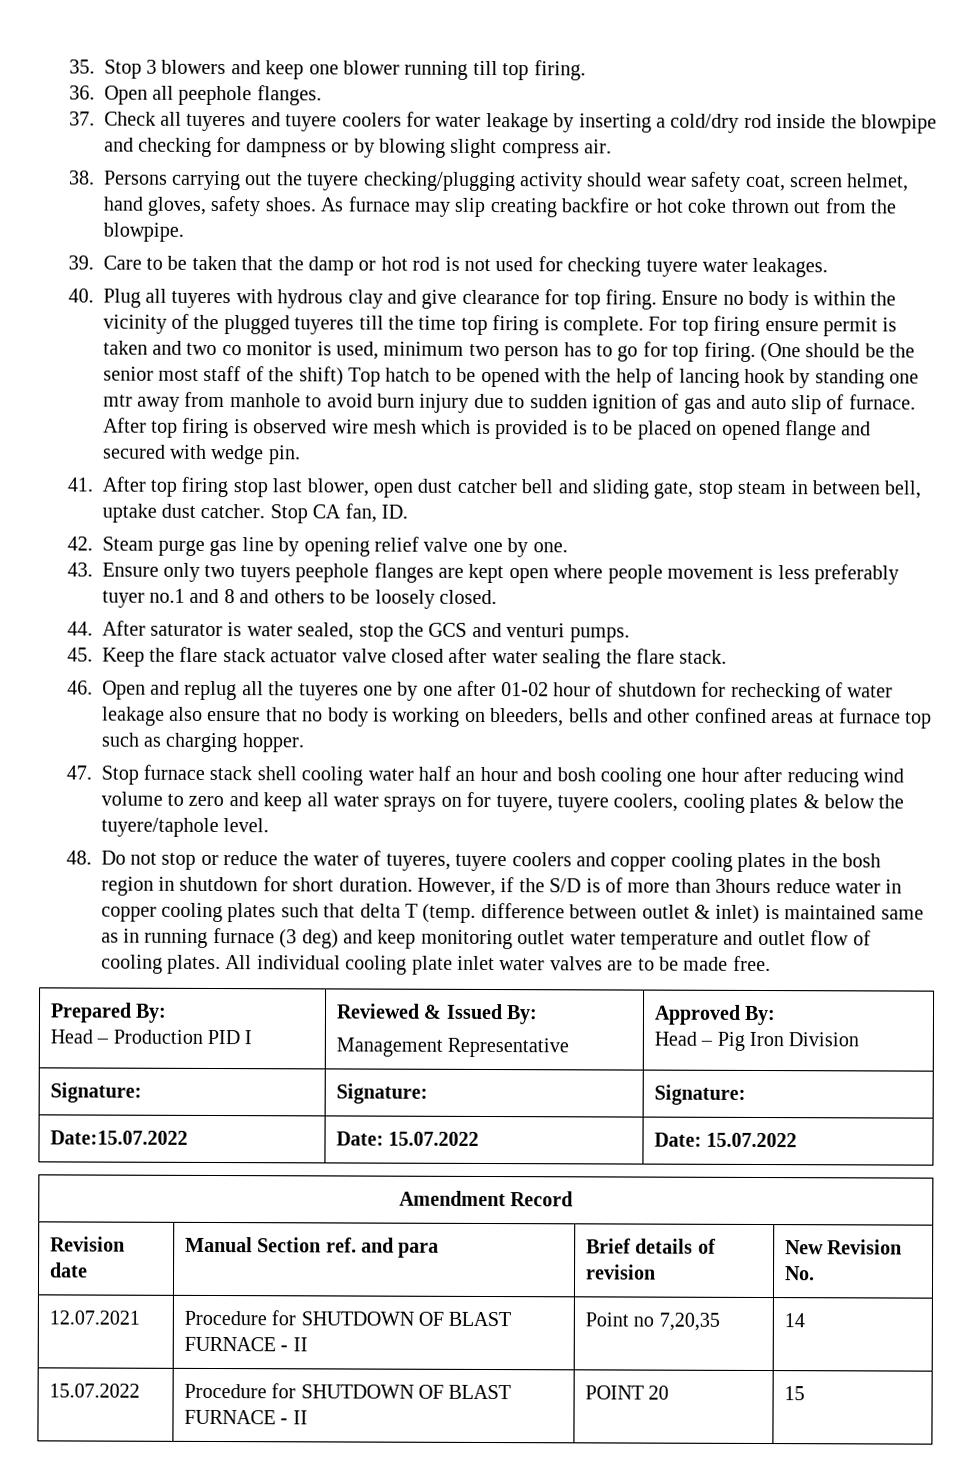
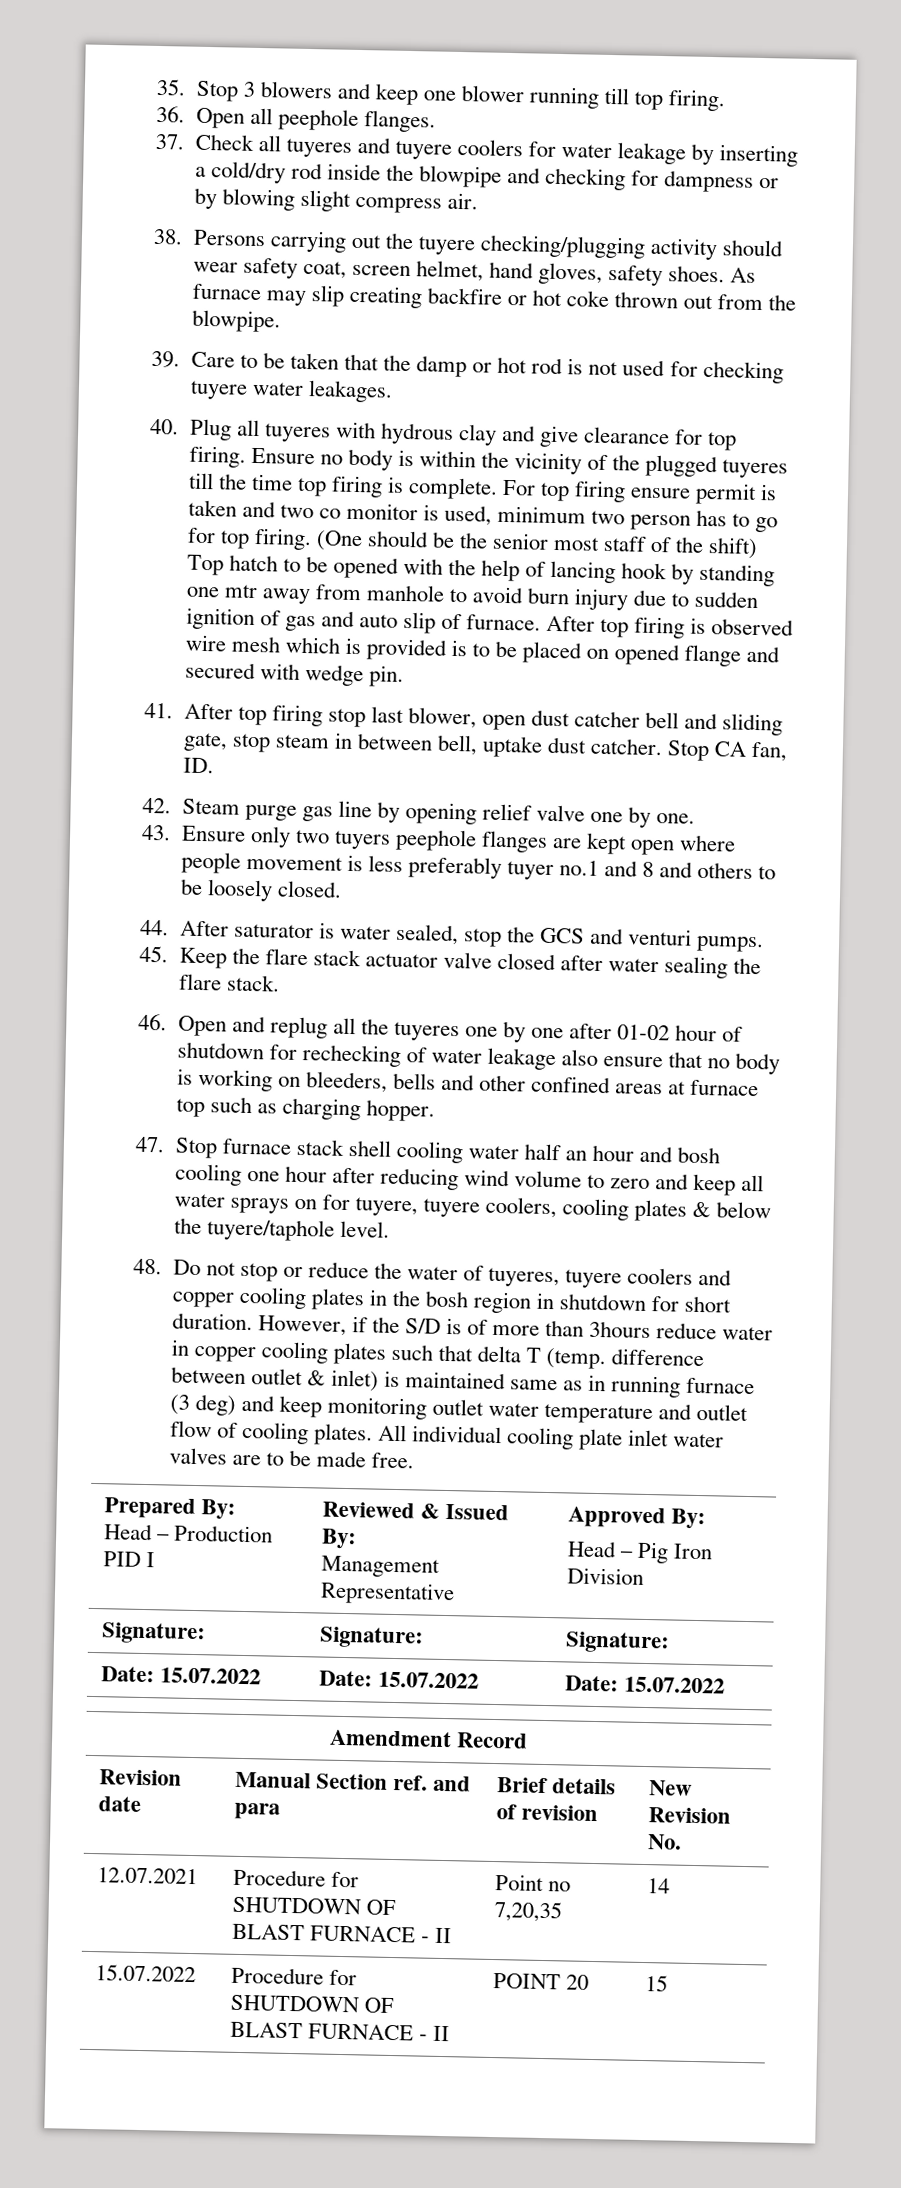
- Date:15.07.2022 | Date: 15.07.2022 | Date: 15.07.2022
+ Date: 15.07.2022 | Date: 15.07.2022 | Date: 15.07.2022

